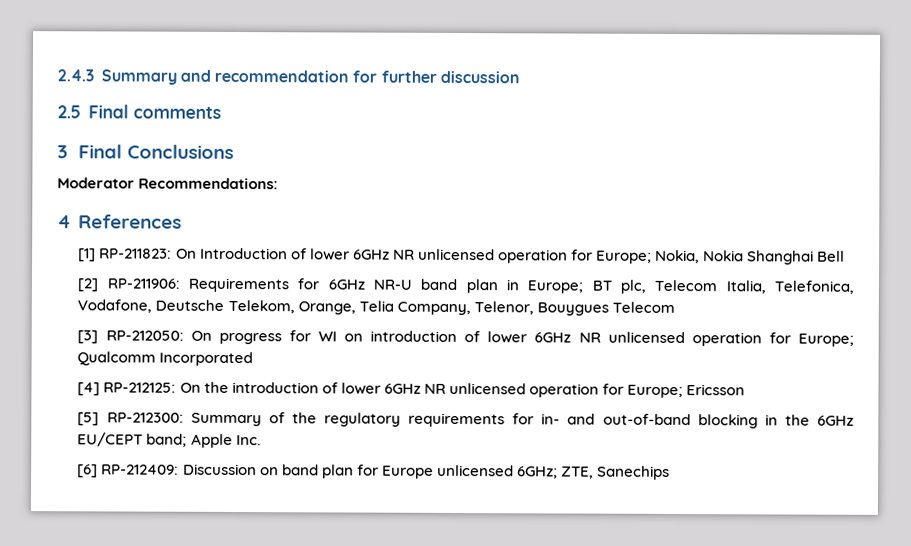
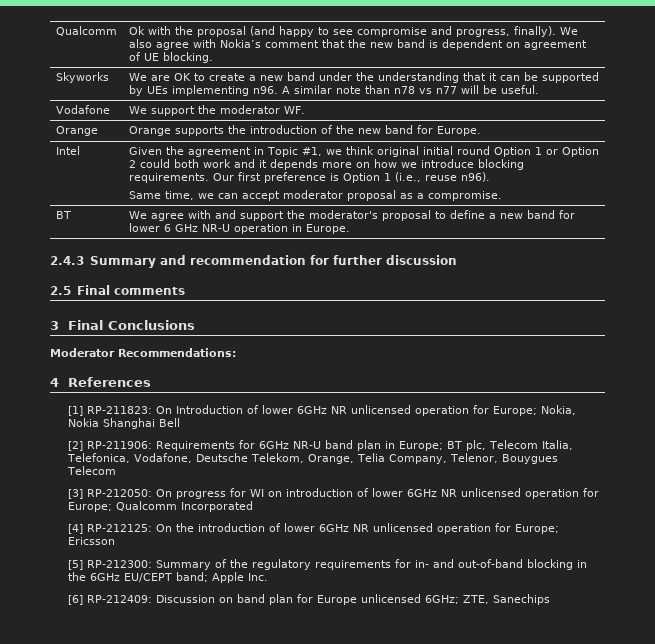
+ Qualcomm | Ok with the proposal (and happy to see compromise and progress, finally). We also agree with Nokia’s comment that the new band is dependent on agreement of UE blocking.
+ Skyworks | We are OK to create a new band under the understanding that it can be supported by UEs implementing n96. A similar note than n78 vs n77 will be useful.
+ Vodafone | We support the moderator WF.
+ Orange | Orange supports the introduction of the new band for Europe.
+ Intel | Given the agreement in Topic #1, we think original initial round Option 1 or Option 2 could both work and it depends more on how we introduce blocking requirements. Our first preference is Option 1 (i.e., reuse n96).
+ Same time, we can accept moderator proposal as a compromise.
+ BT | We agree with and support the moderator's proposal to define a new band for lower 6 GHz NR-U operation in Europe.

